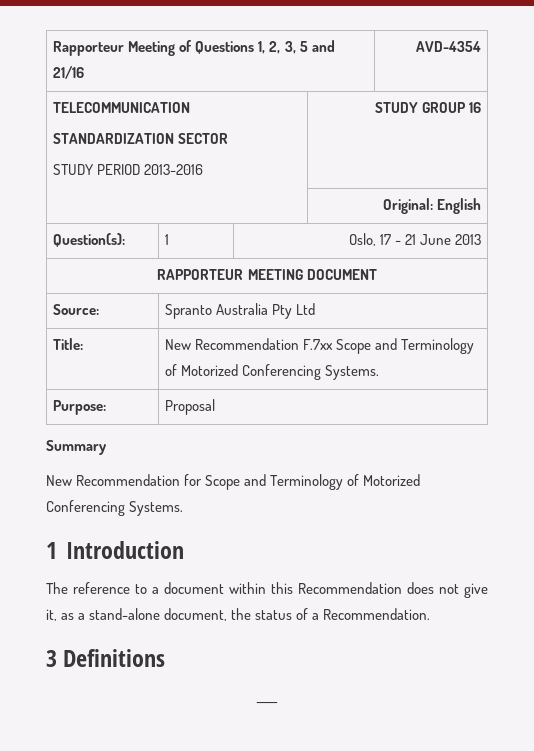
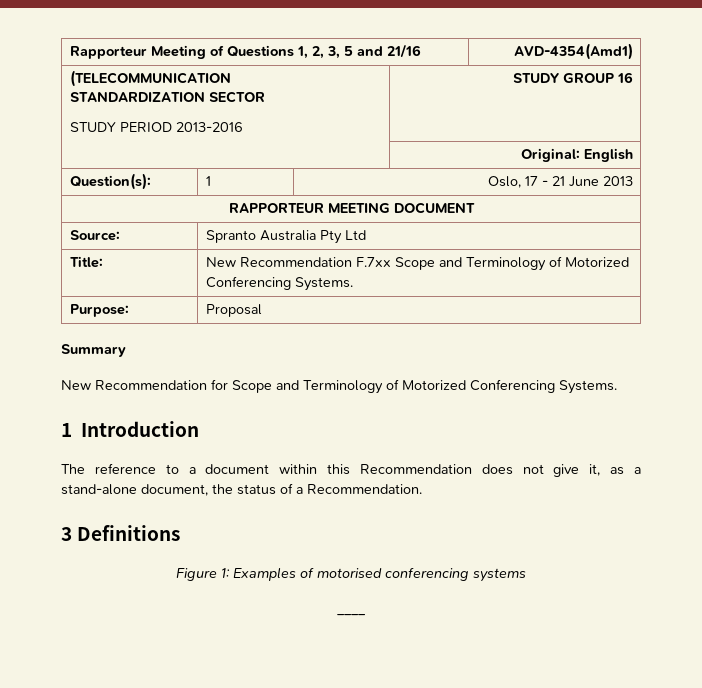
- Rapporteur Meeting of Questions 1, 2, 3, 5 and 21/16 | AVD-4354
- TELECOMMUNICATION
+ Rapporteur Meeting of Questions 1, 2, 3, 5 and 21/16 | AVD-4354(Amd1)
+ (TELECOMMUNICATION
+ Figure 1: Examples of motorised conferencing systems

